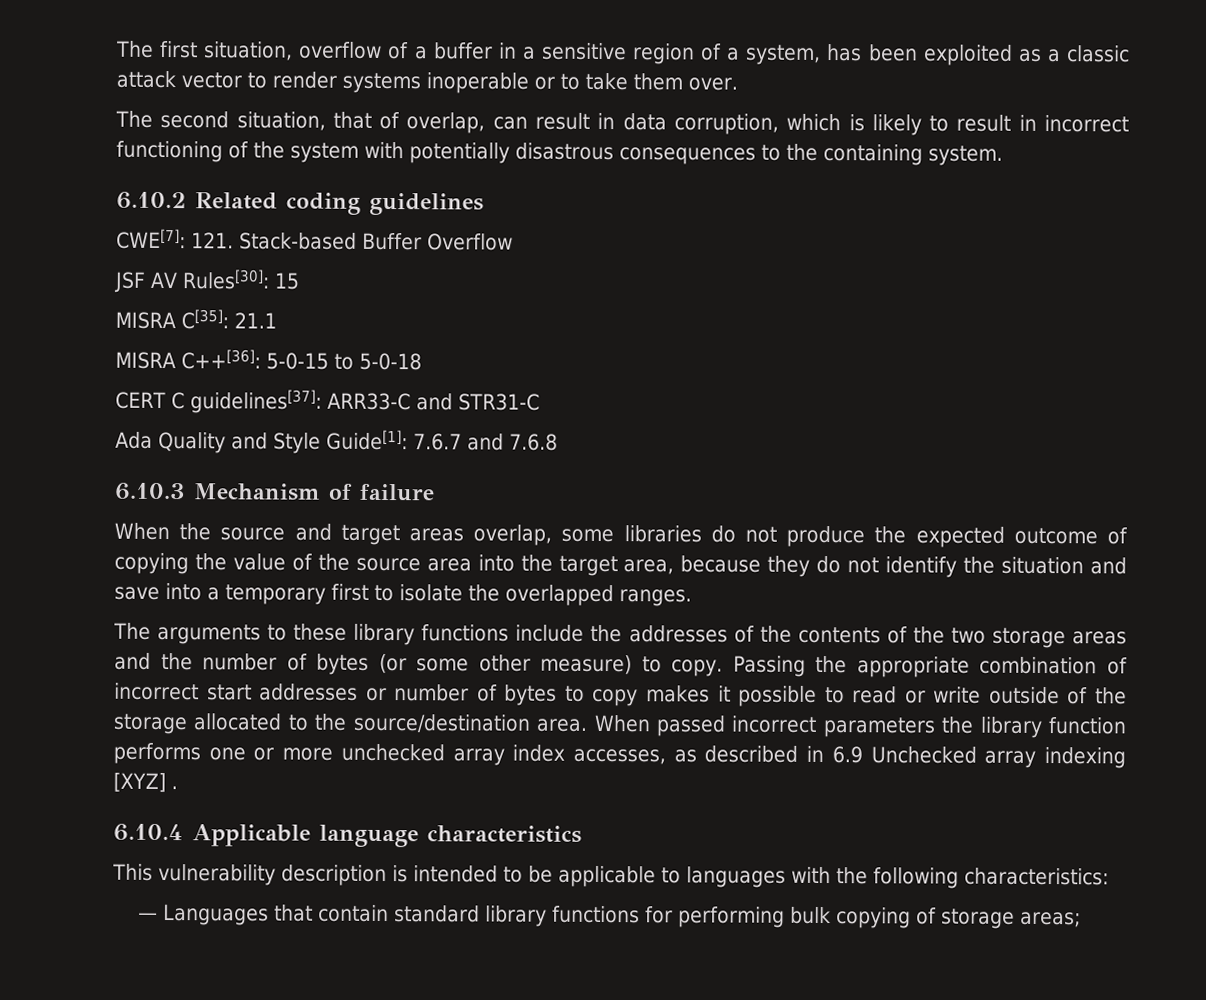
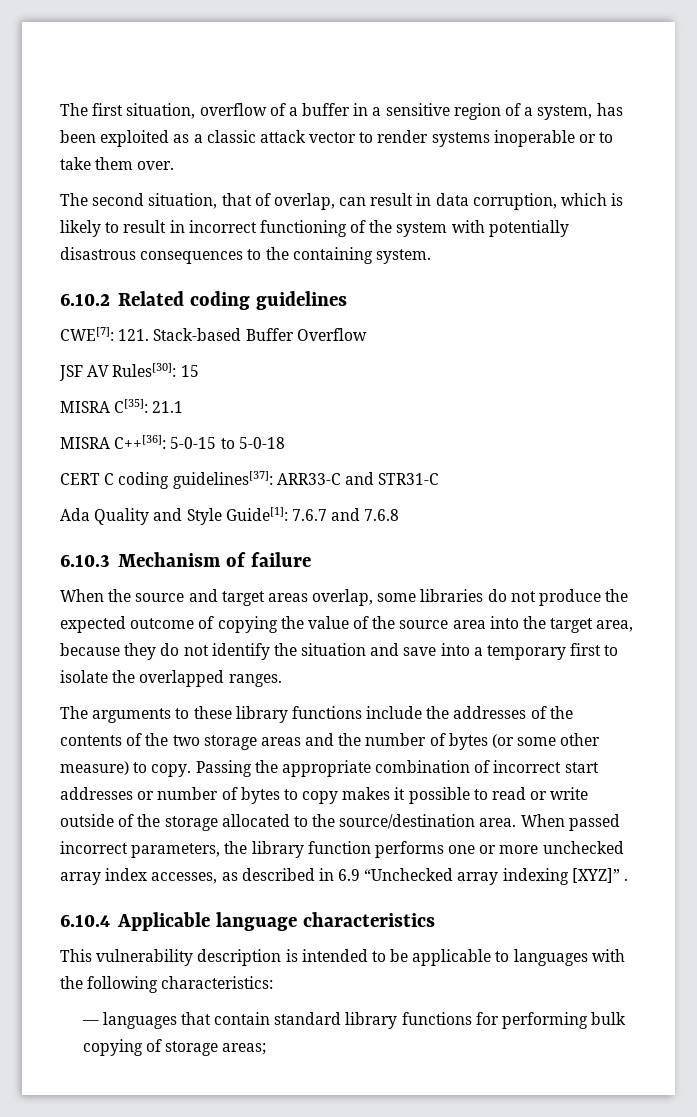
- CERT C guidelines[37]: ARR33-C and STR31-C
+ CERT C coding guidelines[37]: ARR33-C and STR31-C
- When passed incorrect parameters the library function performs one or more unchecked array index accesses, as described in 6.9 Unchecked array indexing [XYZ] .
+ When passed incorrect parameters, the library function performs one or more unchecked array index accesses, as described in 6.9 “Unchecked array indexing [XYZ]” .
- — Languages that contain standard library functions for performing bulk copying of storage areas;
+ — languages that contain standard library functions for performing bulk copying of storage areas;

